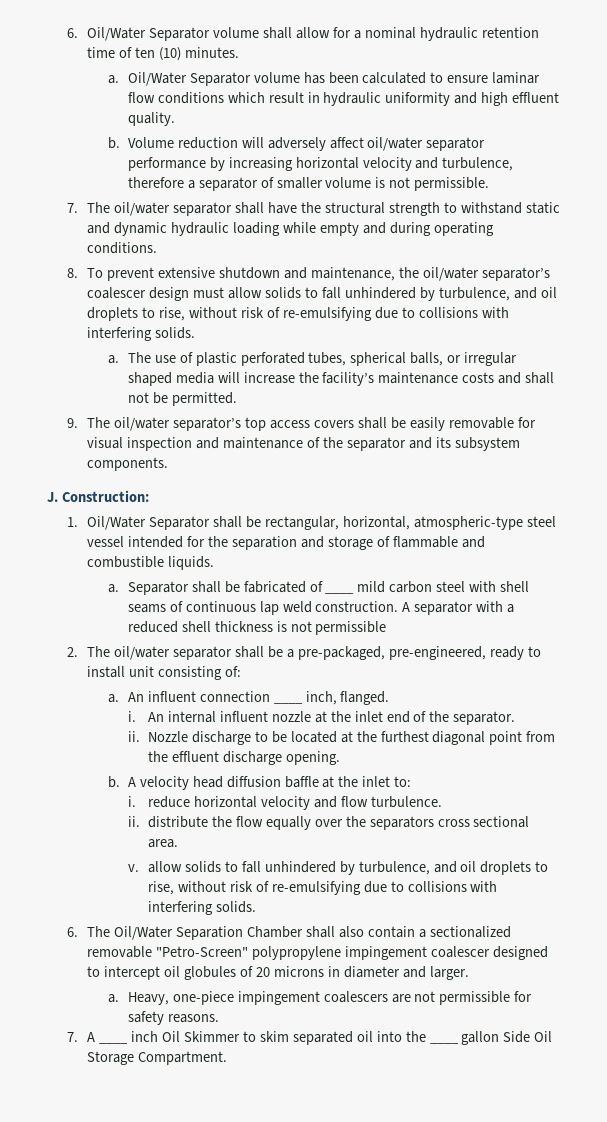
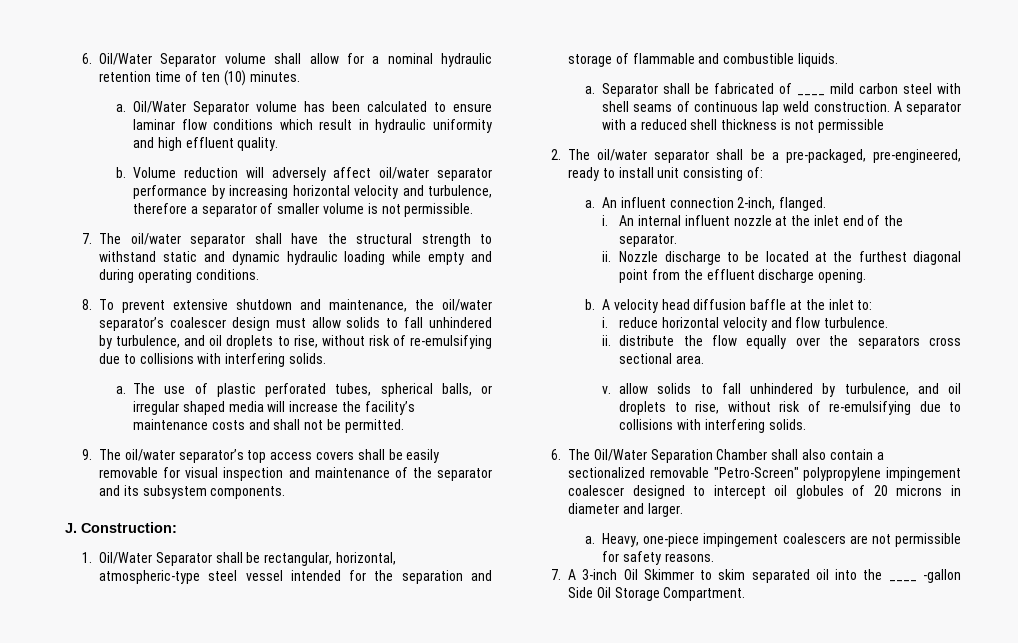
- An influent connection ____ inch, flanged.
+ An influent connection 2-inch, flanged.
- 7. A ____ inch Oil Skimmer to skim separated oil into the ____ gallon Side Oil Storage Compartment.
+ 7. A 3-inch Oil Skimmer to skim separated oil into the ____ -gallon Side Oil Storage Compartment.

